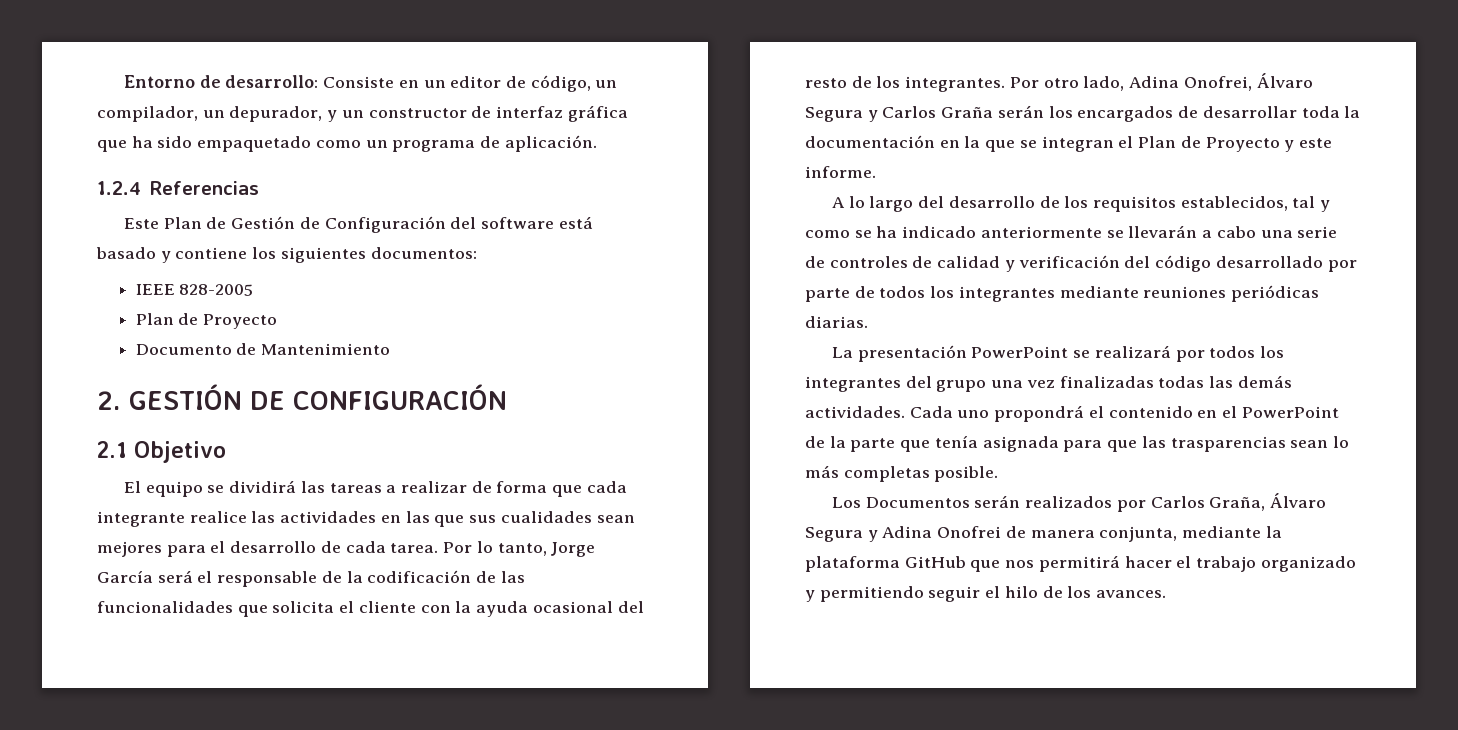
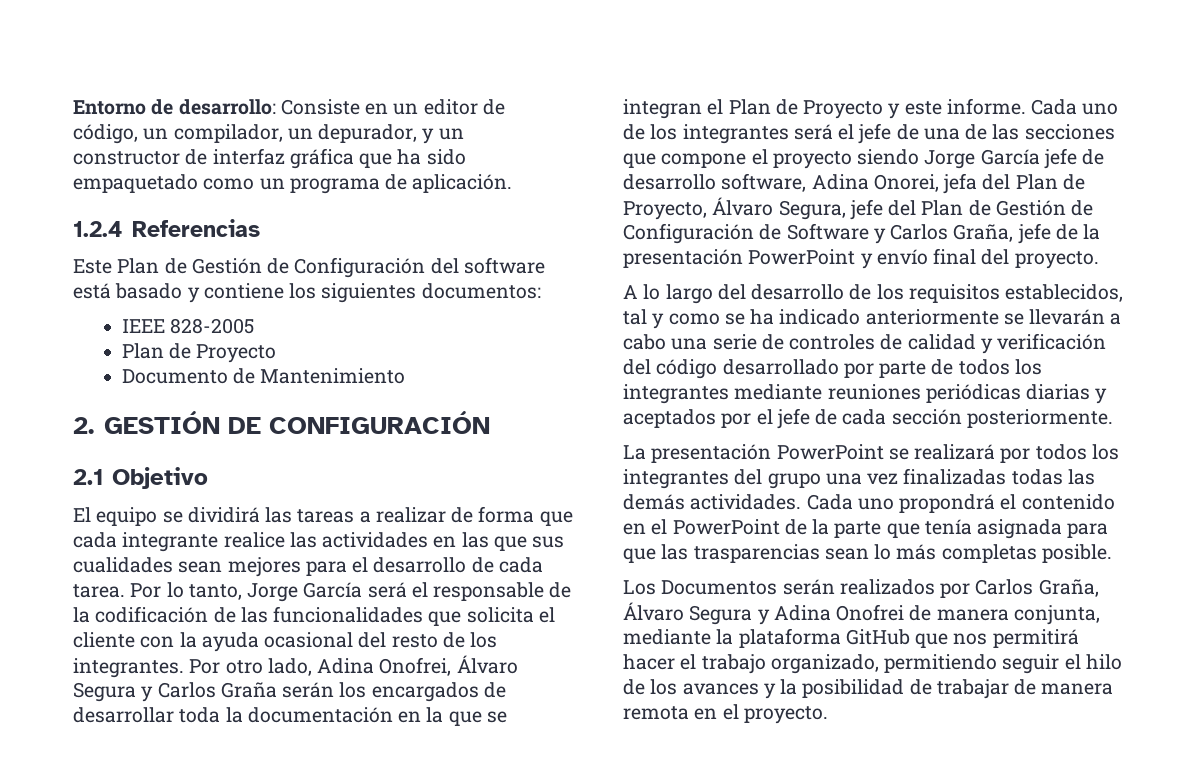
+ Cada uno de los integrantes será el jefe de una de las secciones que compone el proyecto siendo Jorge García jefe de desarrollo software, Adina Onorei, jefa del Plan de Proyecto, Álvaro Segura, jefe del Plan de Gestión de Configuración de Software y Carlos Graña, jefe de la presentación PowerPoint y envío final del proyecto.
- A lo largo del desarrollo de los requisitos establecidos, tal y como se ha indicado anteriormente se llevarán a cabo una serie de controles de calidad y verificación del código desarrollado por parte de todos los integrantes mediante reuniones periódicas diarias.
+ A lo largo del desarrollo de los requisitos establecidos, tal y como se ha indicado anteriormente se llevarán a cabo una serie de controles de calidad y verificación del código desarrollado por parte de todos los integrantes mediante reuniones periódicas diarias y aceptados por el jefe de cada sección posteriormente.
- Los Documentos serán realizados por Carlos Graña, Álvaro Segura y Adina Onofrei de manera conjunta, mediante la plataforma GitHub que nos permitirá hacer el trabajo organizado y permitiendo seguir el hilo de los avances.
+ Los Documentos serán realizados por Carlos Graña, Álvaro Segura y Adina Onofrei de manera conjunta, mediante la plataforma GitHub que nos permitirá hacer el trabajo organizado, permitiendo seguir el hilo de los avances y la posibilidad de trabajar de manera remota en el proyecto.

